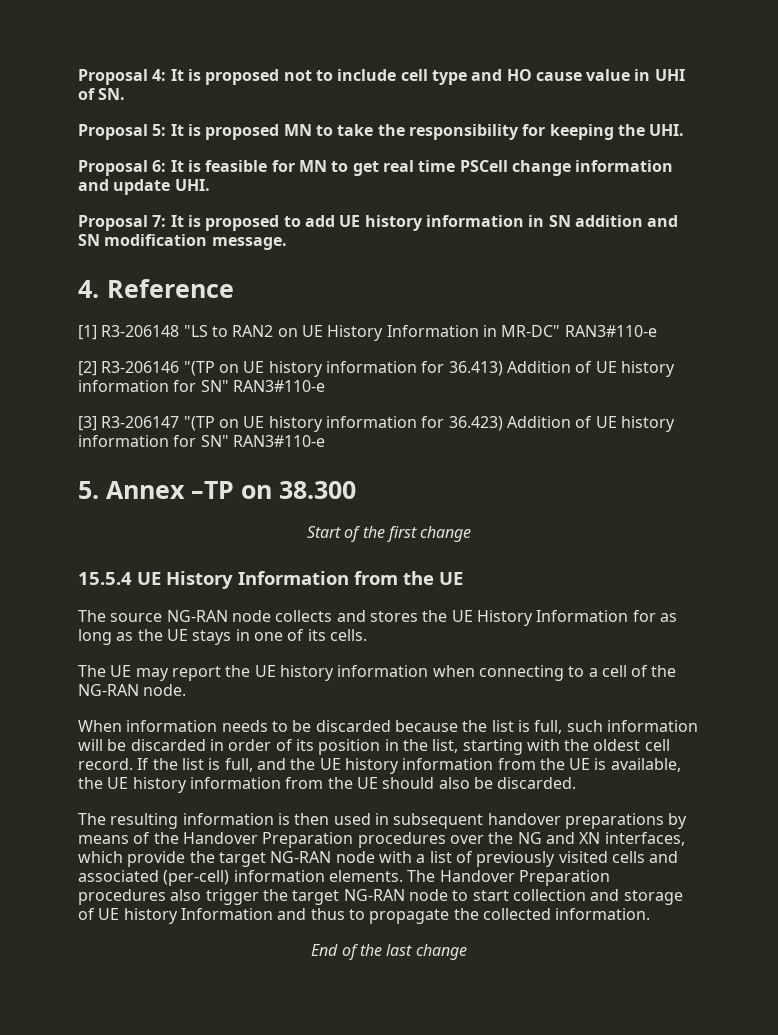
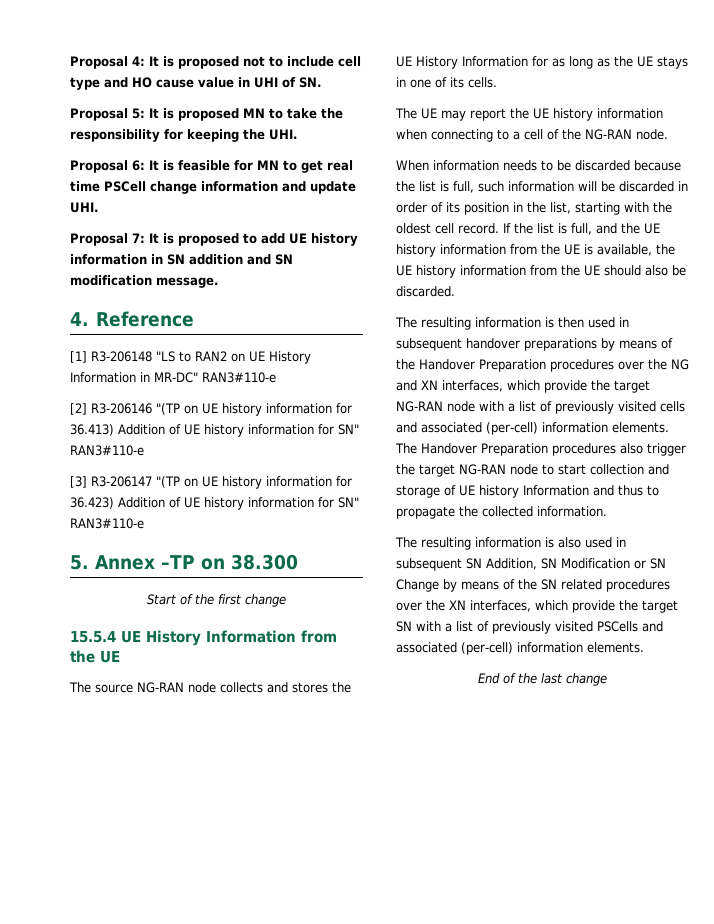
+ The resulting information is also used in subsequent SN Addition, SN Modification or SN Change by means of the SN related procedures over the XN interfaces, which provide the target SN with a list of previously visited PSCells and associated (per-cell) information elements.

